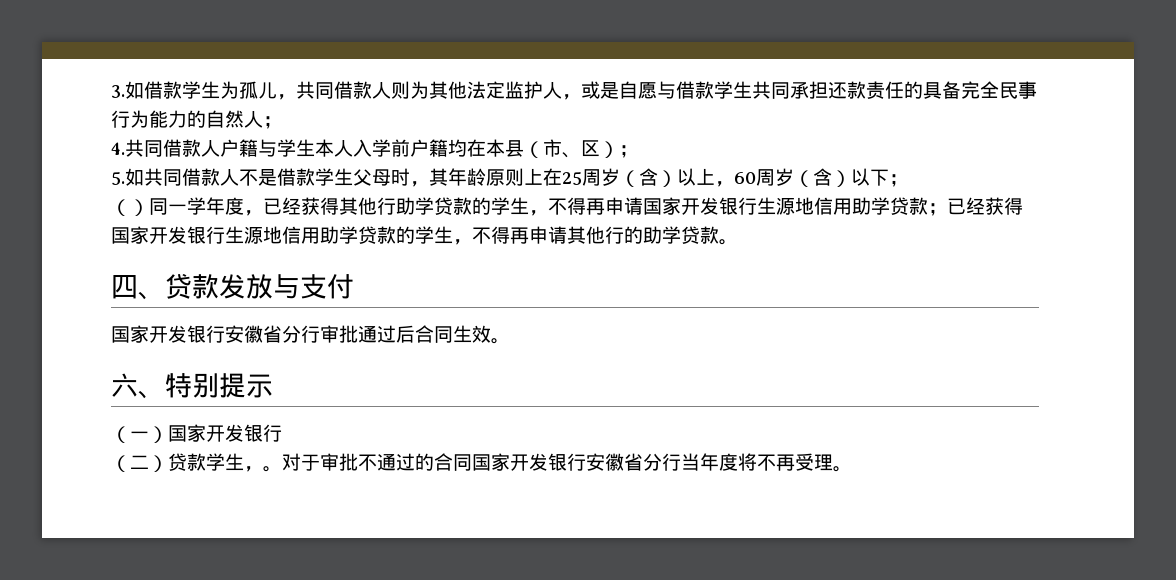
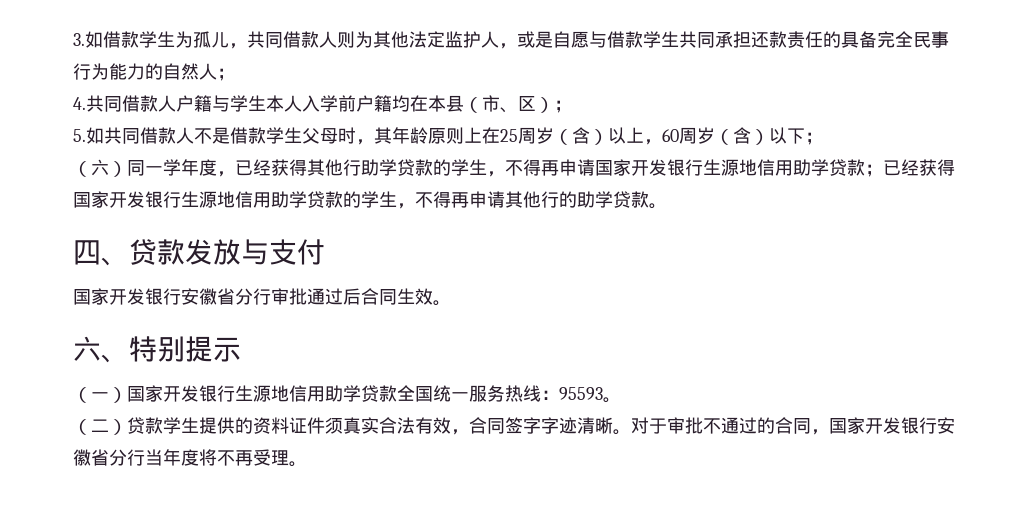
- （）同一学年度，已经获得其他行助学贷款的学生，不得再申请国家开发银行生源地信用助学贷款；已经获得国家开发银行生源地信用助学贷款的学生，不得再申请其他行的助学贷款。
+ （六）同一学年度，已经获得其他行助学贷款的学生，不得再申请国家开发银行生源地信用助学贷款；已经获得国家开发银行生源地信用助学贷款的学生，不得再申请其他行的助学贷款。
- （一）国家开发银行
- （二）贷款学生，。
+ （一）国家开发银行生源地信用助学贷款全国统一服务热线：95593。
+ （二）贷款学生提供的资料证件须真实合法有效，合同签字字迹清晰。
- 对于审批不通过的合同国家开发银行安徽省分行当年度将不再受理。
+ 对于审批不通过的合同，国家开发银行安徽省分行当年度将不再受理。

